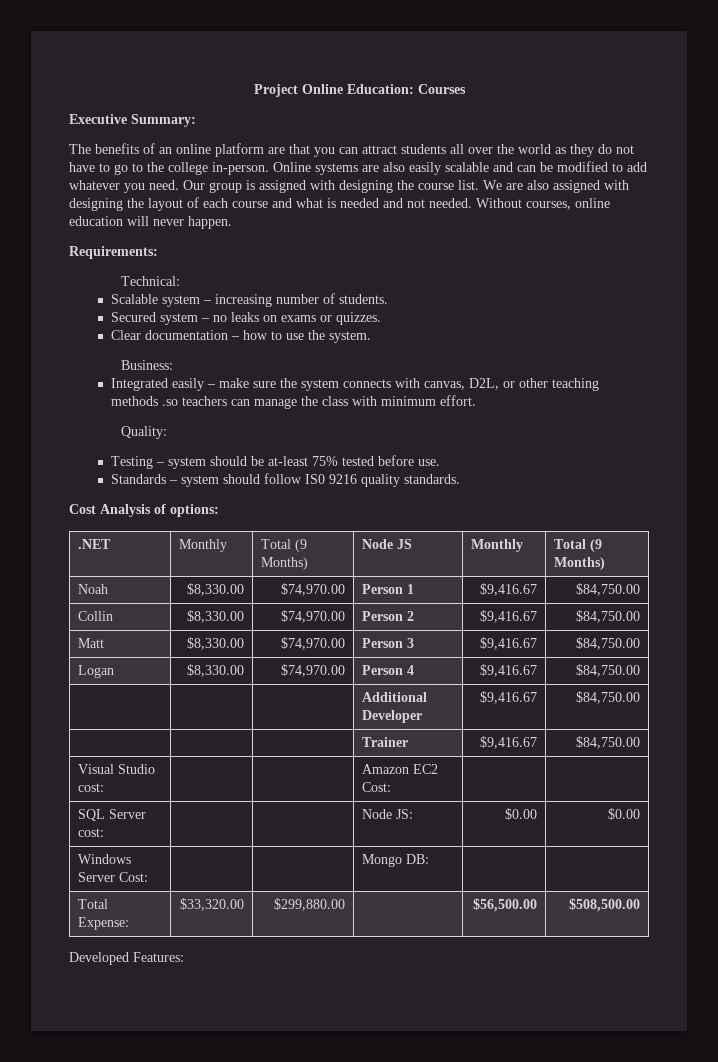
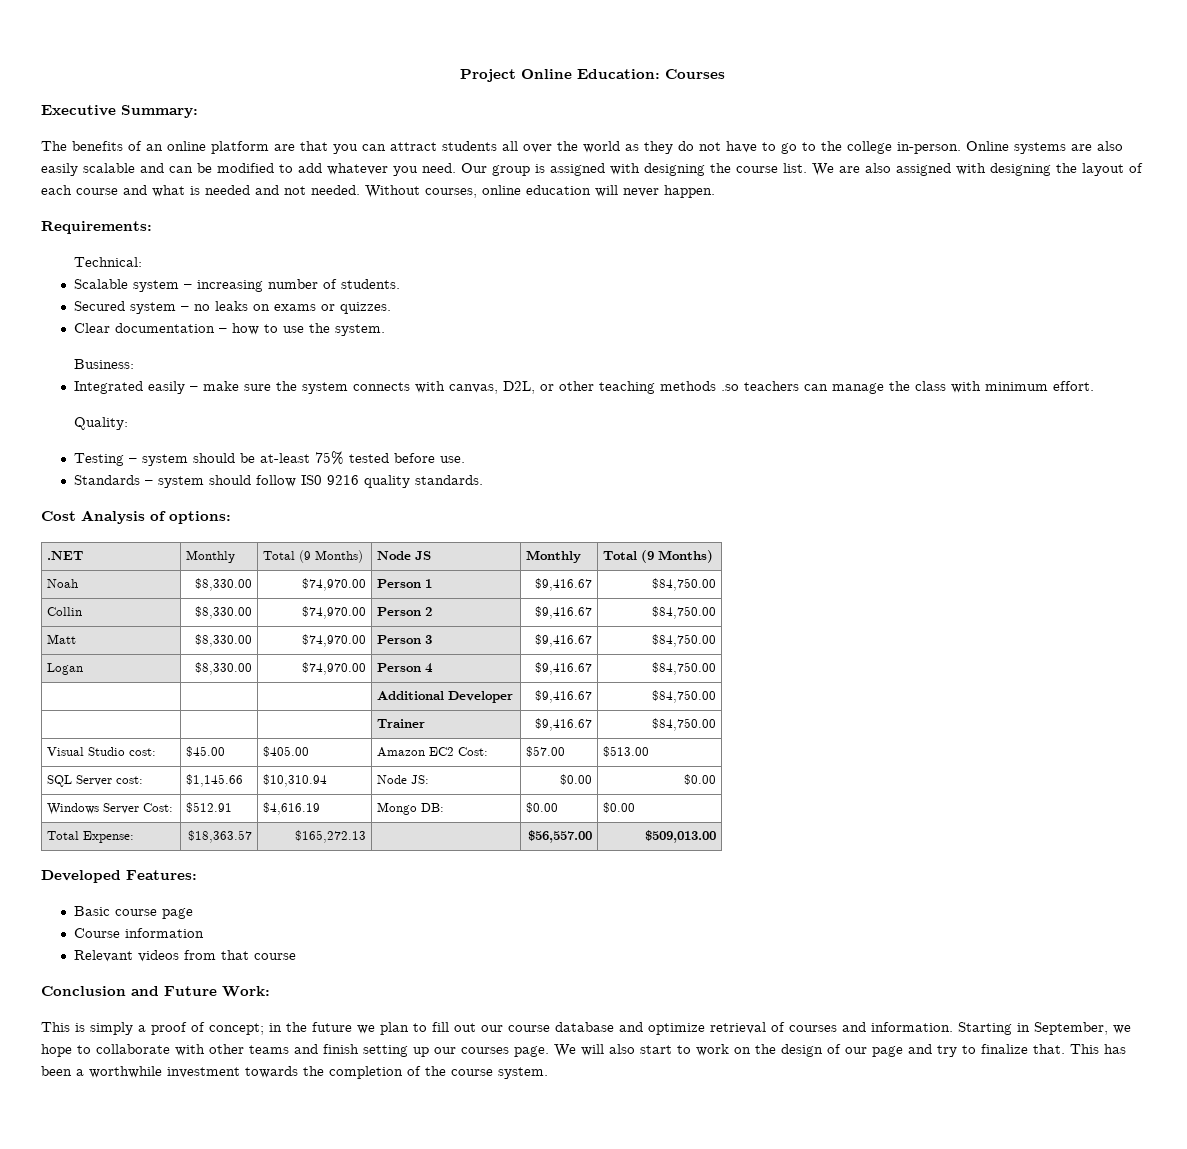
- Visual Studio cost: | | | Amazon EC2 Cost: | |
+ Visual Studio cost: | $45.00 | $405.00 | Amazon EC2 Cost: | $57.00 | $513.00
- SQL Server cost: | | | Node JS: | $0.00 | $0.00
+ SQL Server cost: | $1,145.66 | $10,310.94 | Node JS: | $0.00 | $0.00
- Windows Server Cost: | | | Mongo DB: | |
+ Windows Server Cost: | $512.91 | $4,616.19 | Mongo DB: | $0.00 | $0.00
- Total Expense: | $33,320.00 | $299,880.00 | | $56,500.00 | $508,500.00
+ Total Expense: | $18,363.57 | $165,272.13 | | $56,557.00 | $509,013.00
  Developed Features:
+ Basic course page
+ Course information
+ Relevant videos from that course
+ Conclusion and Future Work:
+ This is simply a proof of concept; in the future we plan to fill out our course database and optimize retrieval of courses and information. Starting in September, we hope to collaborate with other teams and finish setting up our courses page. We will also start to work on the design of our page and try to finalize that. This has been a worthwhile investment towards the completion of the course system.

